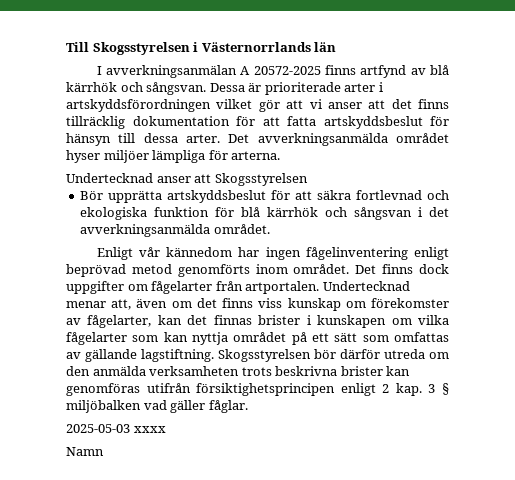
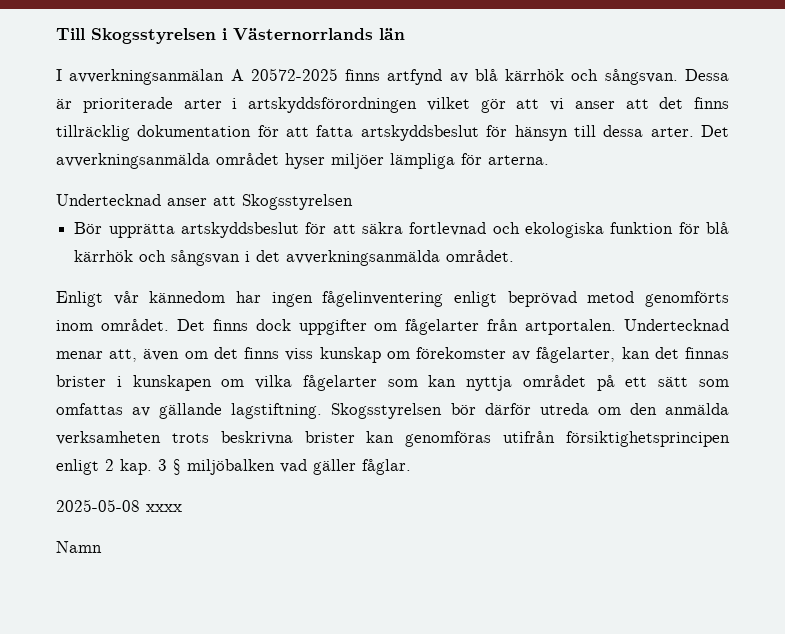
- 2025-05-03 xxxx
+ 2025-05-08 xxxx

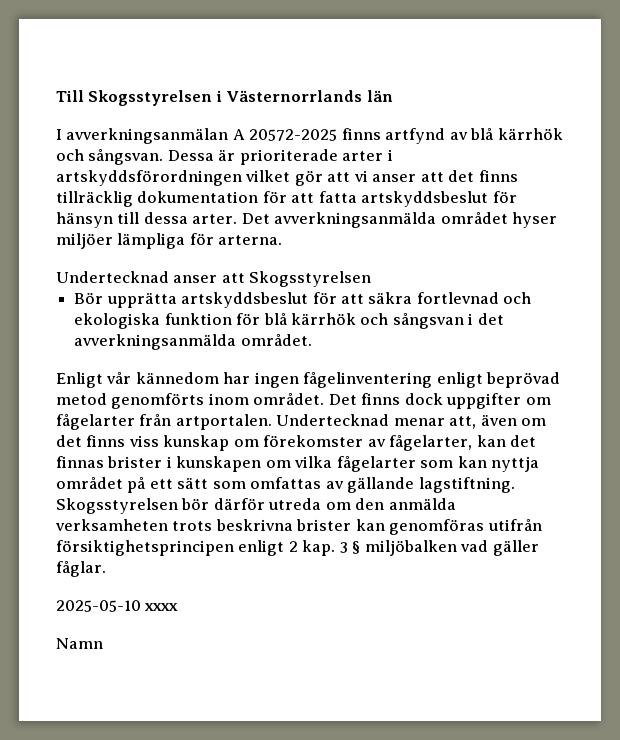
- 2025-05-08 xxxx
+ 2025-05-10 xxxx

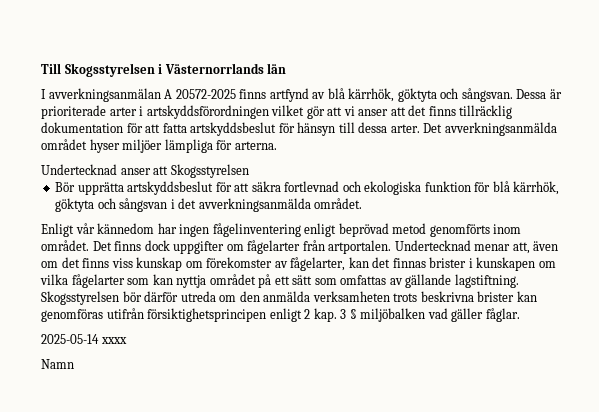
- I avverkningsanmälan A 20572-2025 finns artfynd av blå kärrhök och sångsvan.
+ I avverkningsanmälan A 20572-2025 finns artfynd av blå kärrhök, göktyta och sångsvan.
- Bör upprätta artskyddsbeslut för att säkra fortlevnad och ekologiska funktion för blå kärrhök och sångsvan i det avverkningsanmälda området.
+ Bör upprätta artskyddsbeslut för att säkra fortlevnad och ekologiska funktion för blå kärrhök, göktyta och sångsvan i det avverkningsanmälda området.
- 2025-05-10 xxxx
+ 2025-05-14 xxxx

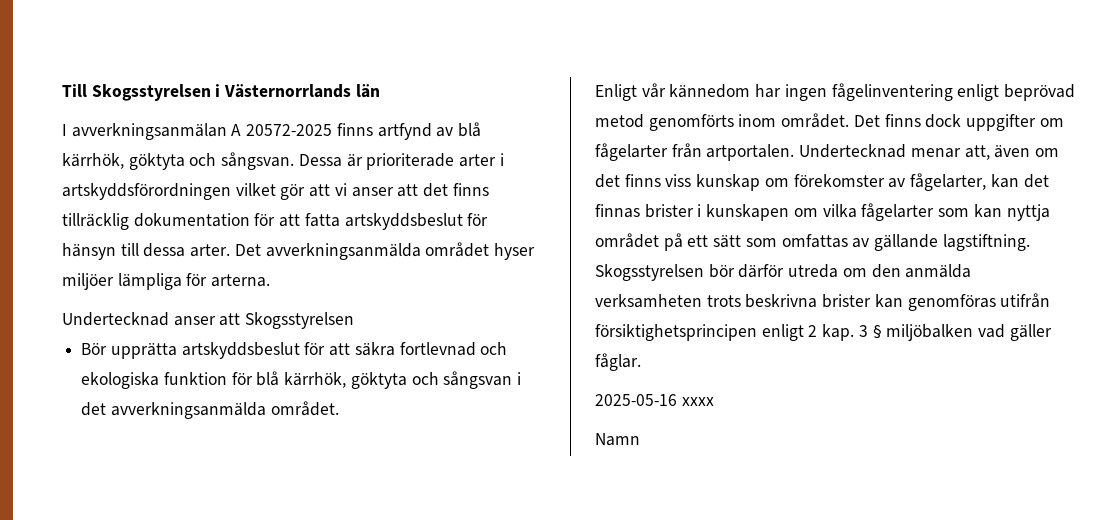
- 2025-05-14 xxxx
+ 2025-05-16 xxxx

